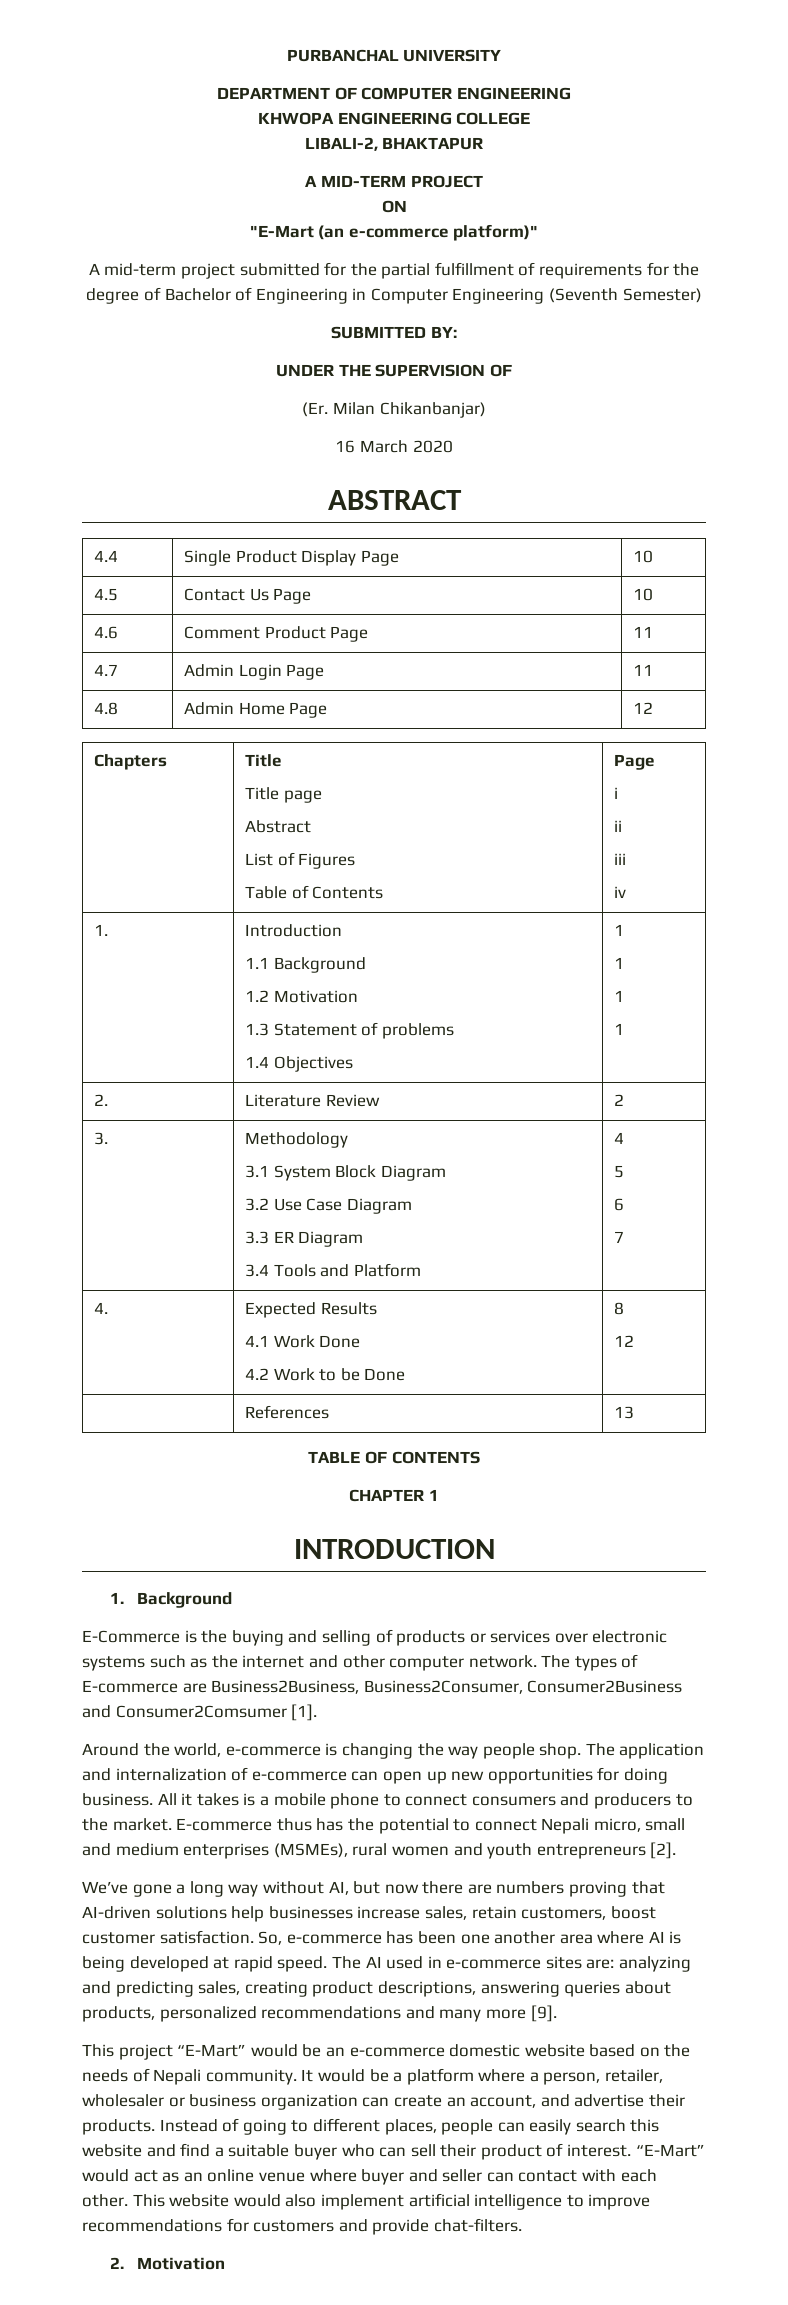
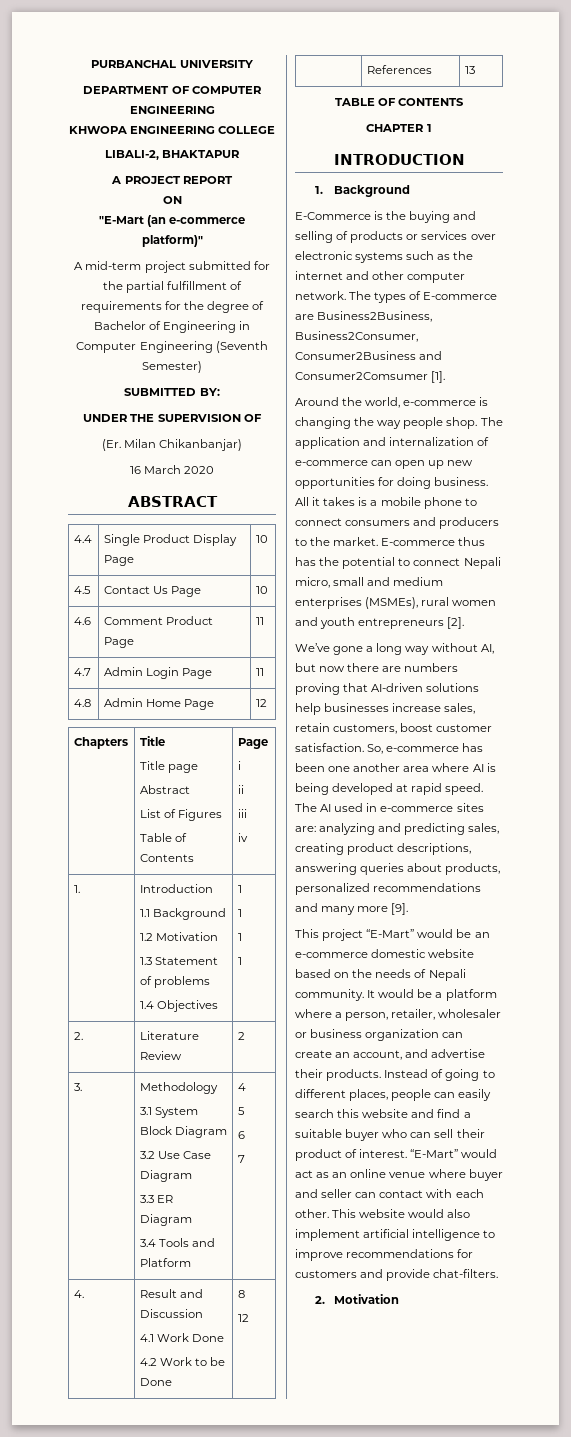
- A MID-TERM PROJECT
+ A PROJECT REPORT
- 4. | Expected Results
+ 4. | Result and Discussion

